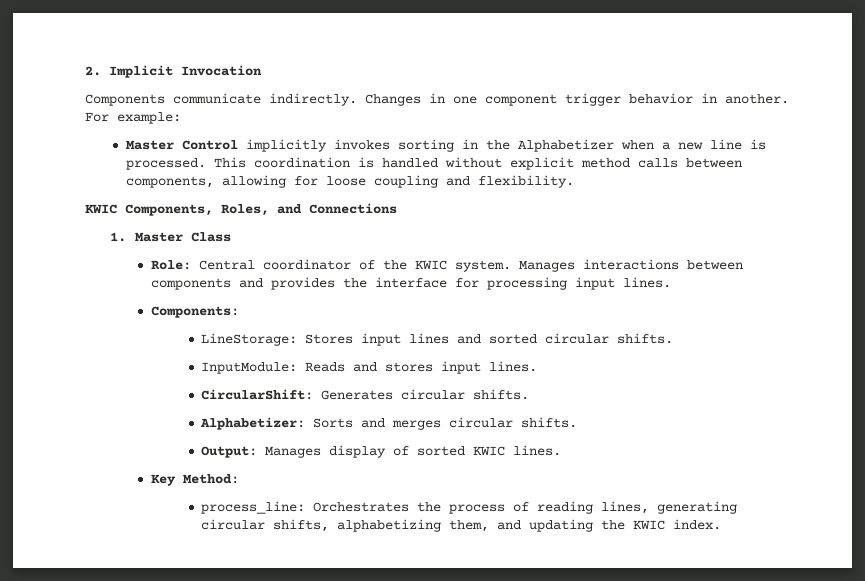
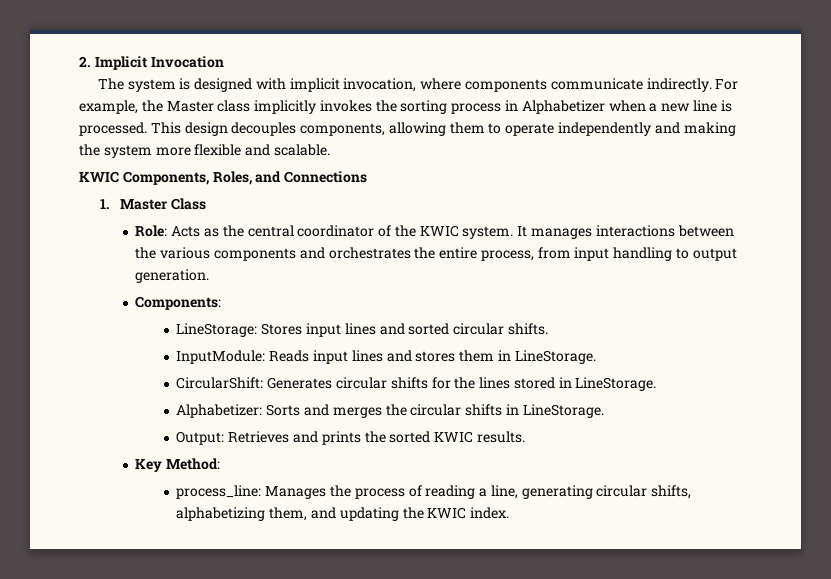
- Components communicate indirectly. Changes in one component trigger behavior in another. For example:
- Master Control implicitly invokes sorting in the Alphabetizer when a new line is processed.
+ The system is designed with implicit invocation, where components communicate indirectly. For example, the Master class implicitly invokes the sorting process in Alphabetizer when a new line is processed.
- This coordination is handled without explicit method calls between components, allowing for loose coupling and flexibility.
+ This design decouples components, allowing them to operate independently and making the system more flexible and scalable.
- Role: Central coordinator of the KWIC system.
+ Role: Acts as the central coordinator of the KWIC system.
- Manages interactions between components and provides the interface for processing input lines.
+ It manages interactions between the various components and orchestrates the entire process, from input handling to output generation.
- InputModule: Reads and stores input lines.
- CircularShift: Generates circular shifts.
- Alphabetizer: Sorts and merges circular shifts.
- Output: Manages display of sorted KWIC lines.
+ InputModule: Reads input lines and stores them in LineStorage.
+ CircularShift: Generates circular shifts for the lines stored in LineStorage.
+ Alphabetizer: Sorts and merges the circular shifts in LineStorage.
+ Output: Retrieves and prints the sorted KWIC results.
- process_line: Orchestrates the process of reading lines, generating circular shifts, alphabetizing them, and updating the KWIC index.
+ process_line: Manages the process of reading a line, generating circular shifts, alphabetizing them, and updating the KWIC index.

